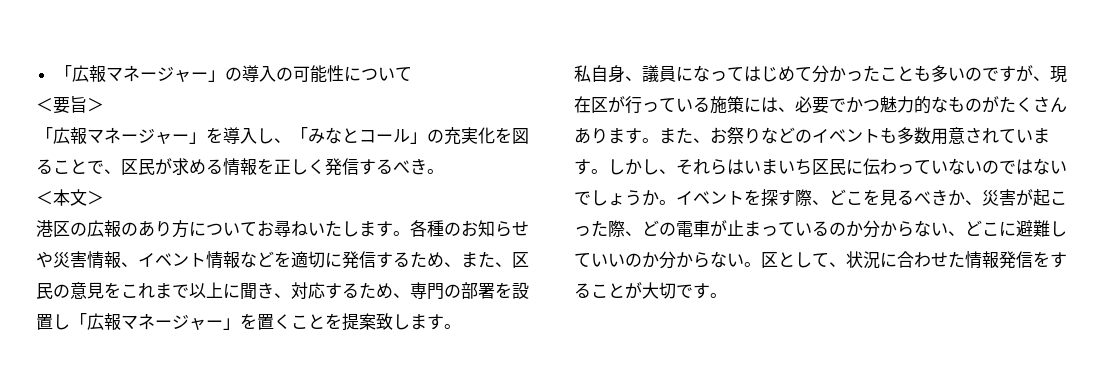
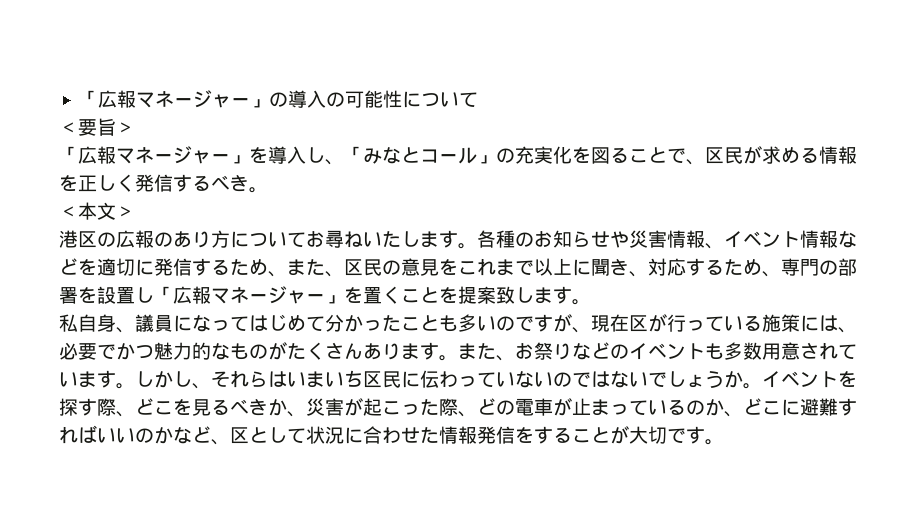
- イベントを探す際、どこを見るべきか、災害が起こった際、どの電車が止まっているのか分からない、どこに避難していいのか分からない。区として、状況に合わせた情報発信をすることが大切です。
+ イベントを探す際、どこを見るべきか、災害が起こった際、どの電車が止まっているのか、どこに避難すればいいのかなど、区として状況に合わせた情報発信をすることが大切です。

